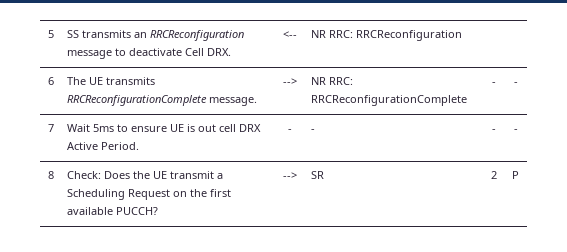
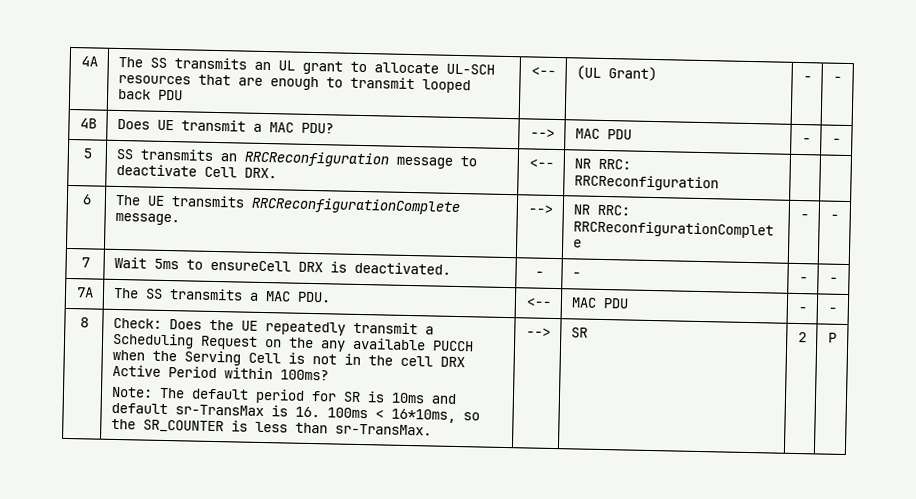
+ 4A | The SS transmits an UL grant to allocate UL-SCH resources that are enough to transmit looped back PDU | <-- | (UL Grant) | - | -
+ 4B | Does UE transmit a MAC PDU? | --> | MAC PDU | - | -
- 7 | Wait 5ms to ensure UE is out cell DRX Active Period. | - | - | - | -
+ 7 | Wait 5ms to ensureCell DRX is deactivated. | - | - | - | -
+ 7A | The SS transmits a MAC PDU. | <-- | MAC PDU | - | -
- Check: Does the UE transmit a Scheduling Request on the first available PUCCH?
+ Check: Does the UE repeatedly transmit a Scheduling Request on the any available PUCCH when the Serving Cell is not in the cell DRX Active Period within 100ms?
+ Note: The default period for SR is 10ms and default sr-TransMax is 16. 100ms < 16*10ms, so the SR_COUNTER is less than sr-TransMax.

